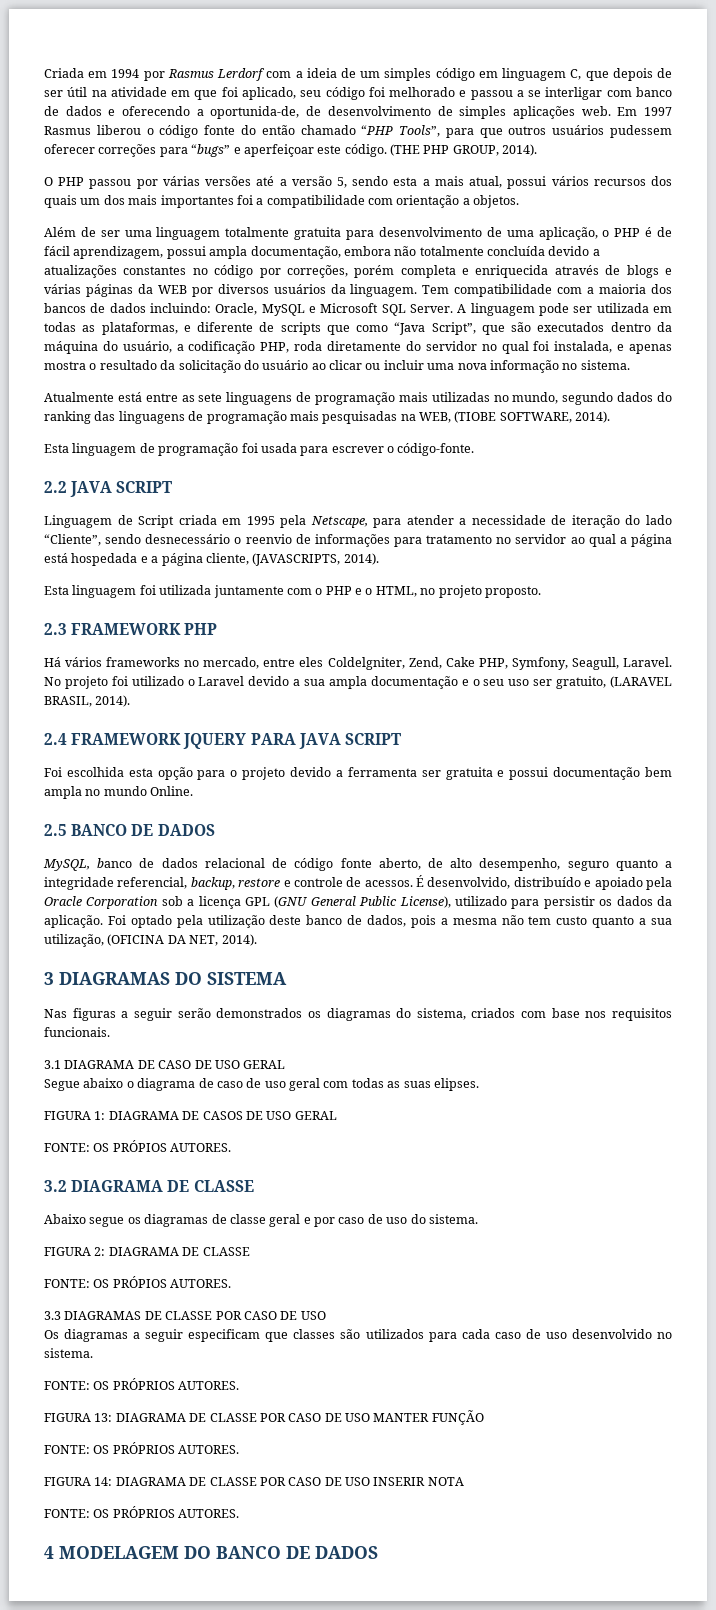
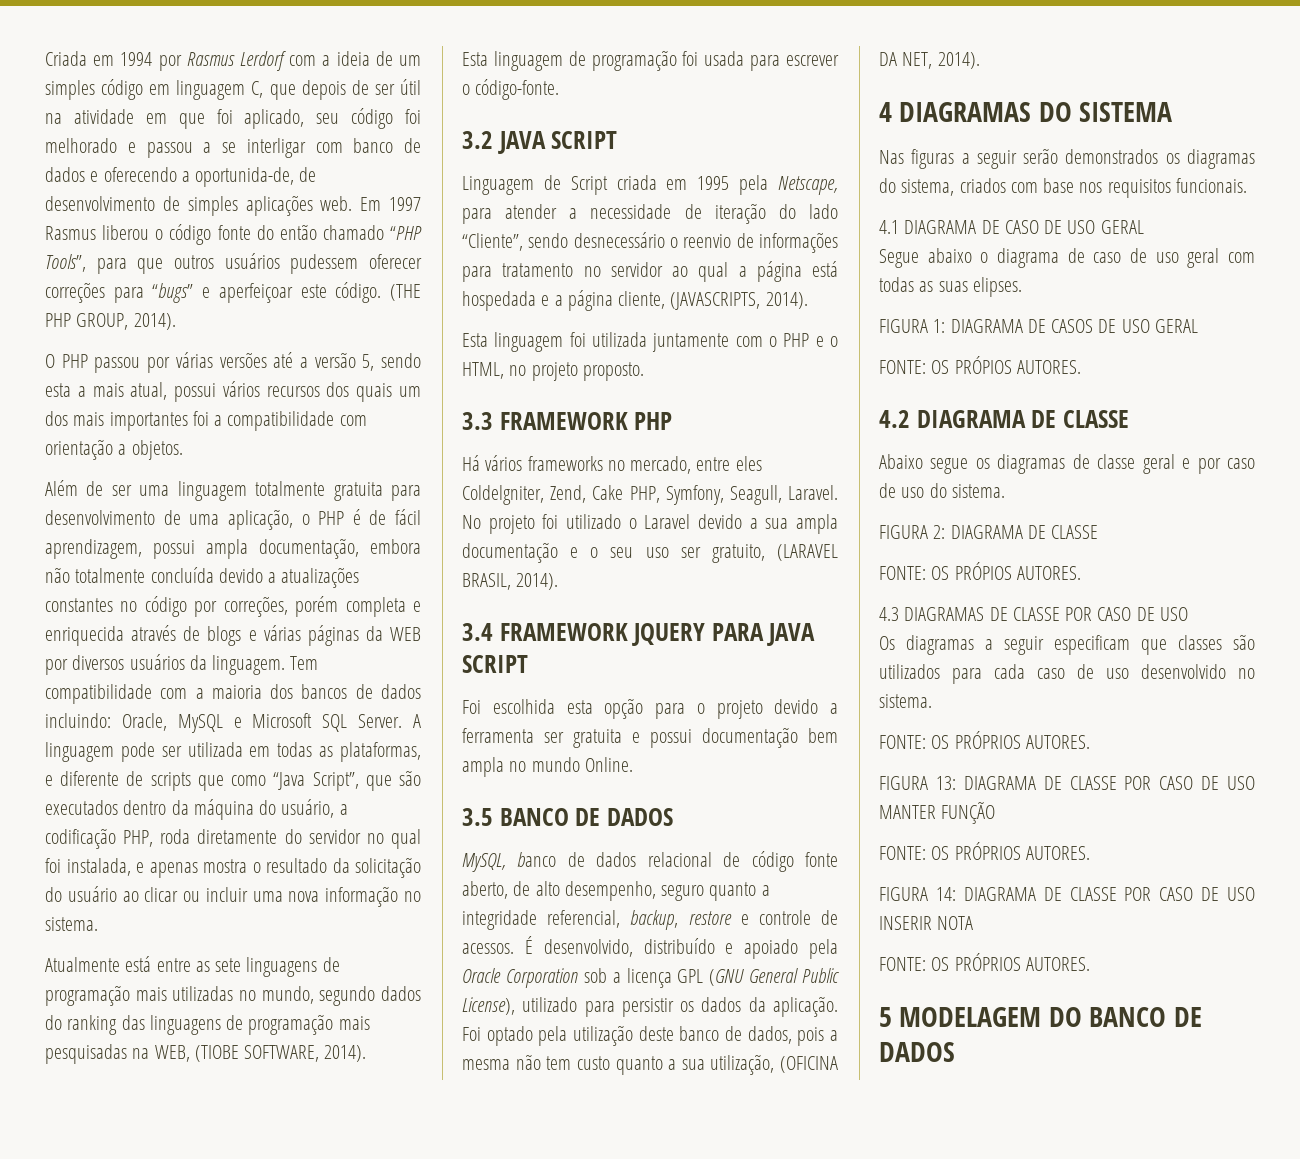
- 2.2 JAVA SCRIPT
+ 3.2 JAVA SCRIPT
- 2.3 FRAMEWORK PHP
+ 3.3 FRAMEWORK PHP
- 2.4 FRAMEWORK JQUERY PARA JAVA SCRIPT
+ 3.4 FRAMEWORK JQUERY PARA JAVA SCRIPT
- 2.5 BANCO DE DADOS
+ 3.5 BANCO DE DADOS
- 3 DIAGRAMAS DO SISTEMA
+ 4 DIAGRAMAS DO SISTEMA
- 3.1 DIAGRAMA DE CASO DE USO GERAL
+ 4.1 DIAGRAMA DE CASO DE USO GERAL
- 3.2 DIAGRAMA DE CLASSE
+ 4.2 DIAGRAMA DE CLASSE
- 3.3 DIAGRAMAS DE CLASSE POR CASO DE USO
+ 4.3 DIAGRAMAS DE CLASSE POR CASO DE USO
- 4 MODELAGEM DO BANCO DE DADOS
+ 5 MODELAGEM DO BANCO DE DADOS

